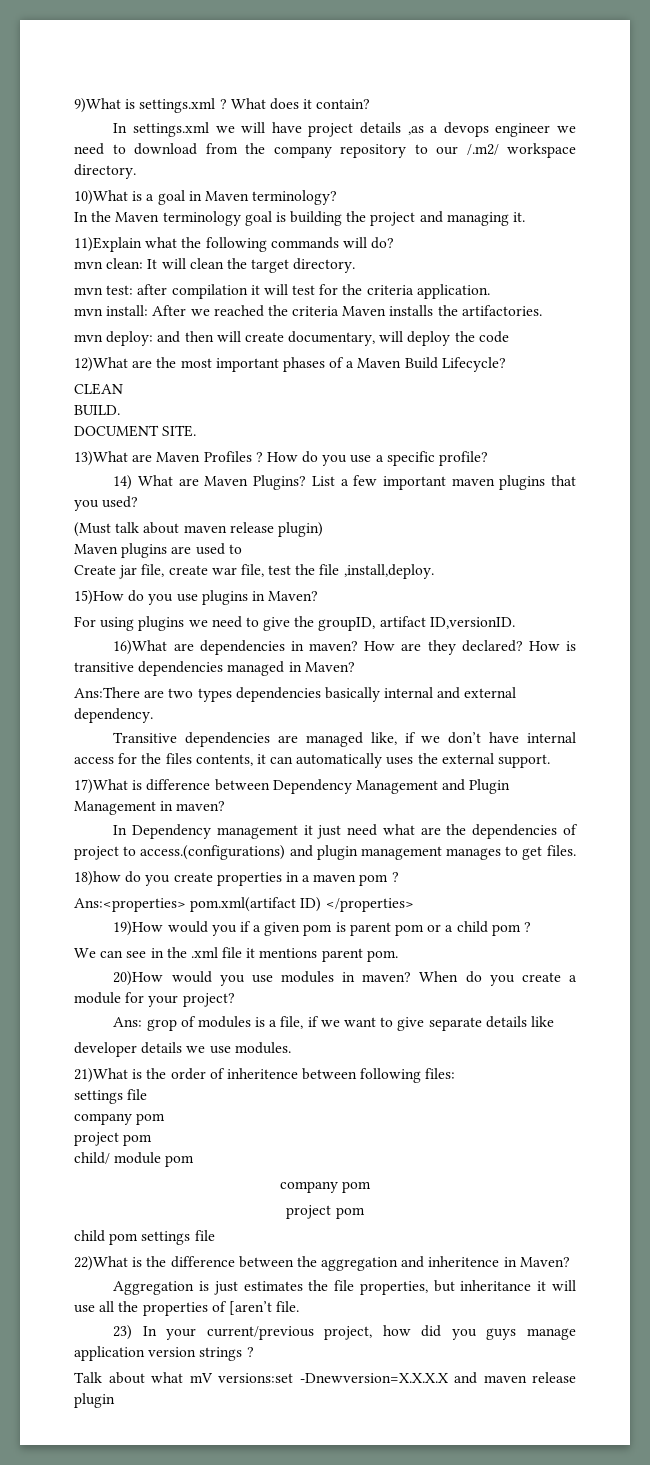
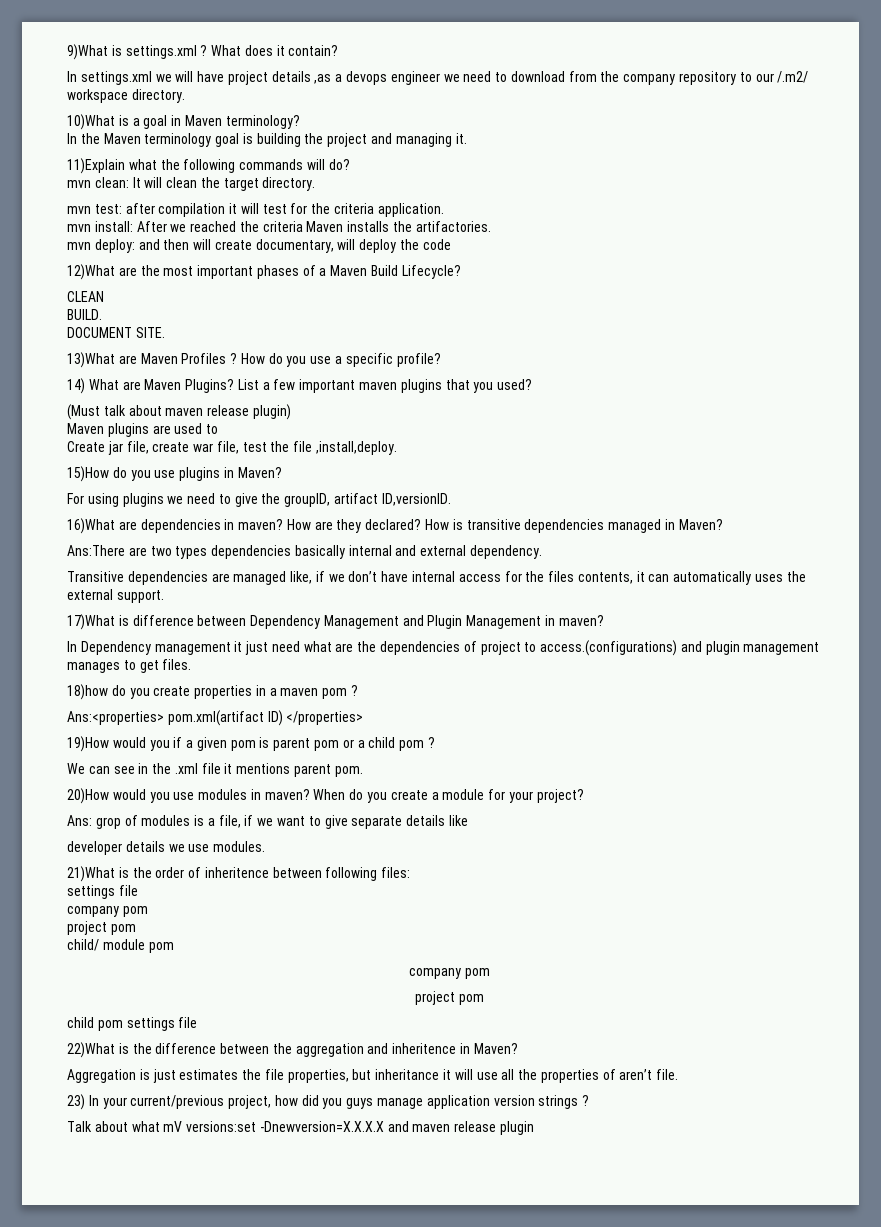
- Aggregation is just estimates the file properties, but inheritance it will use all the properties of [aren’t file.
+ Aggregation is just estimates the file properties, but inheritance it will use all the properties of aren’t file.

